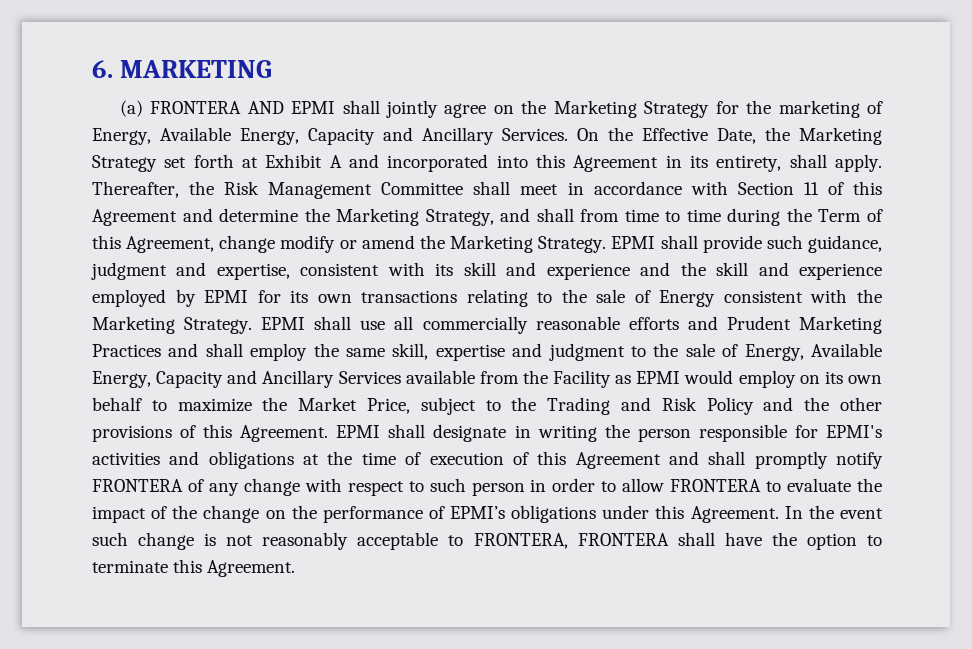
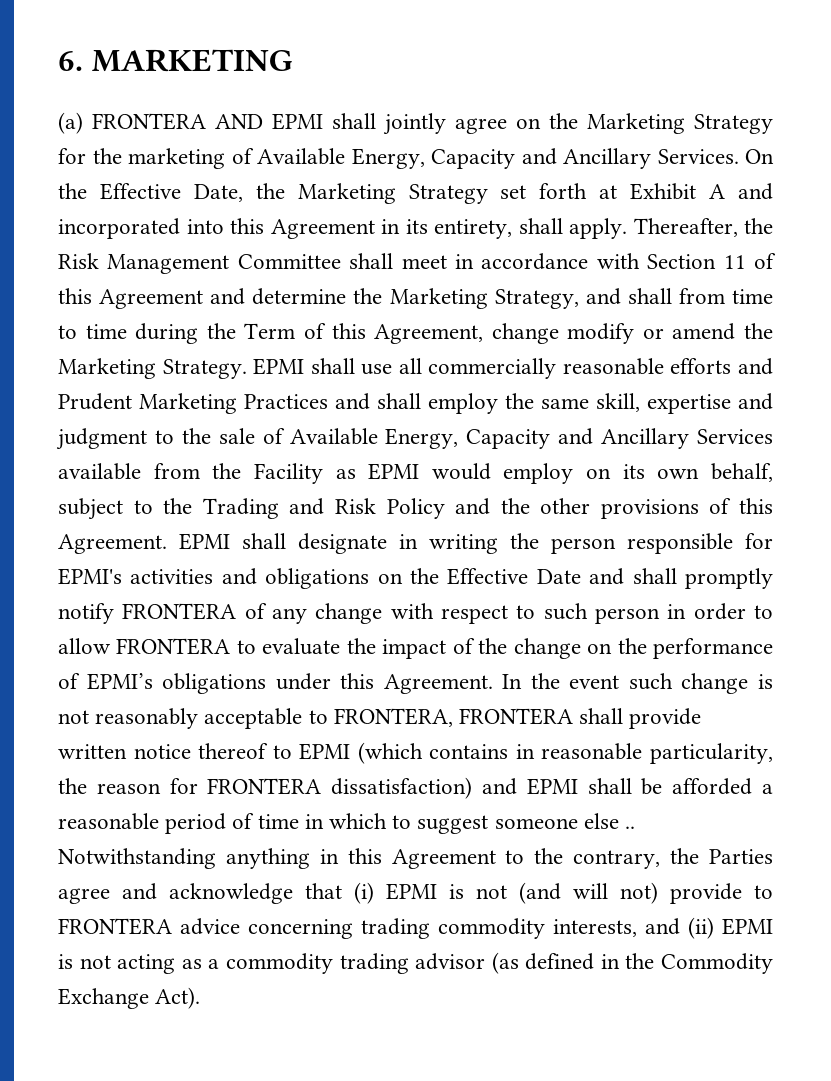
- (a) FRONTERA AND EPMI shall jointly agree on the Marketing Strategy for the marketing of Energy, Available Energy, Capacity and Ancillary Services.
+ (a) FRONTERA AND EPMI shall jointly agree on the Marketing Strategy for the marketing of Available Energy, Capacity and Ancillary Services.
- EPMI shall provide such guidance, judgment and expertise, consistent with its skill and experience and the skill and experience employed by EPMI for its own transactions relating to the sale of Energy consistent with the Marketing Strategy. EPMI shall use all commercially reasonable efforts and Prudent Marketing Practices and shall employ the same skill, expertise and judgment to the sale of Energy, Available Energy, Capacity and Ancillary Services available from the Facility as EPMI would employ on its own behalf to maximize the Market Price, subject to the Trading and Risk Policy and the other provisions of this Agreement.
+ EPMI shall use all commercially reasonable efforts and Prudent Marketing Practices and shall employ the same skill, expertise and judgment to the sale of Available Energy, Capacity and Ancillary Services available from the Facility as EPMI would employ on its own behalf, subject to the Trading and Risk Policy and the other provisions of this Agreement.
- EPMI shall designate in writing the person responsible for EPMI's activities and obligations at the time of execution of this Agreement and shall promptly notify FRONTERA of any change with respect to such person in order to allow FRONTERA to evaluate the impact of the change on the performance of EPMI’s obligations under this Agreement.
+ EPMI shall designate in writing the person responsible for EPMI's activities and obligations on the Effective Date and shall promptly notify FRONTERA of any change with respect to such person in order to allow FRONTERA to evaluate the impact of the change on the performance of EPMI’s obligations under this Agreement.
- In the event such change is not reasonably acceptable to FRONTERA, FRONTERA shall have the option to terminate this Agreement.
+ In the event such change is not reasonably acceptable to FRONTERA, FRONTERA shall provide written notice thereof to EPMI (which contains in reasonable particularity, the reason for FRONTERA dissatisfaction) and EPMI shall be afforded a reasonable period of time in which to suggest someone else .. Notwithstanding anything in this Agreement to the contrary, the Parties agree and acknowledge that (i) EPMI is not (and will not) provide to FRONTERA advice concerning trading commodity interests, and (ii) EPMI is not acting as a commodity trading advisor (as defined in the Commodity Exchange Act).

